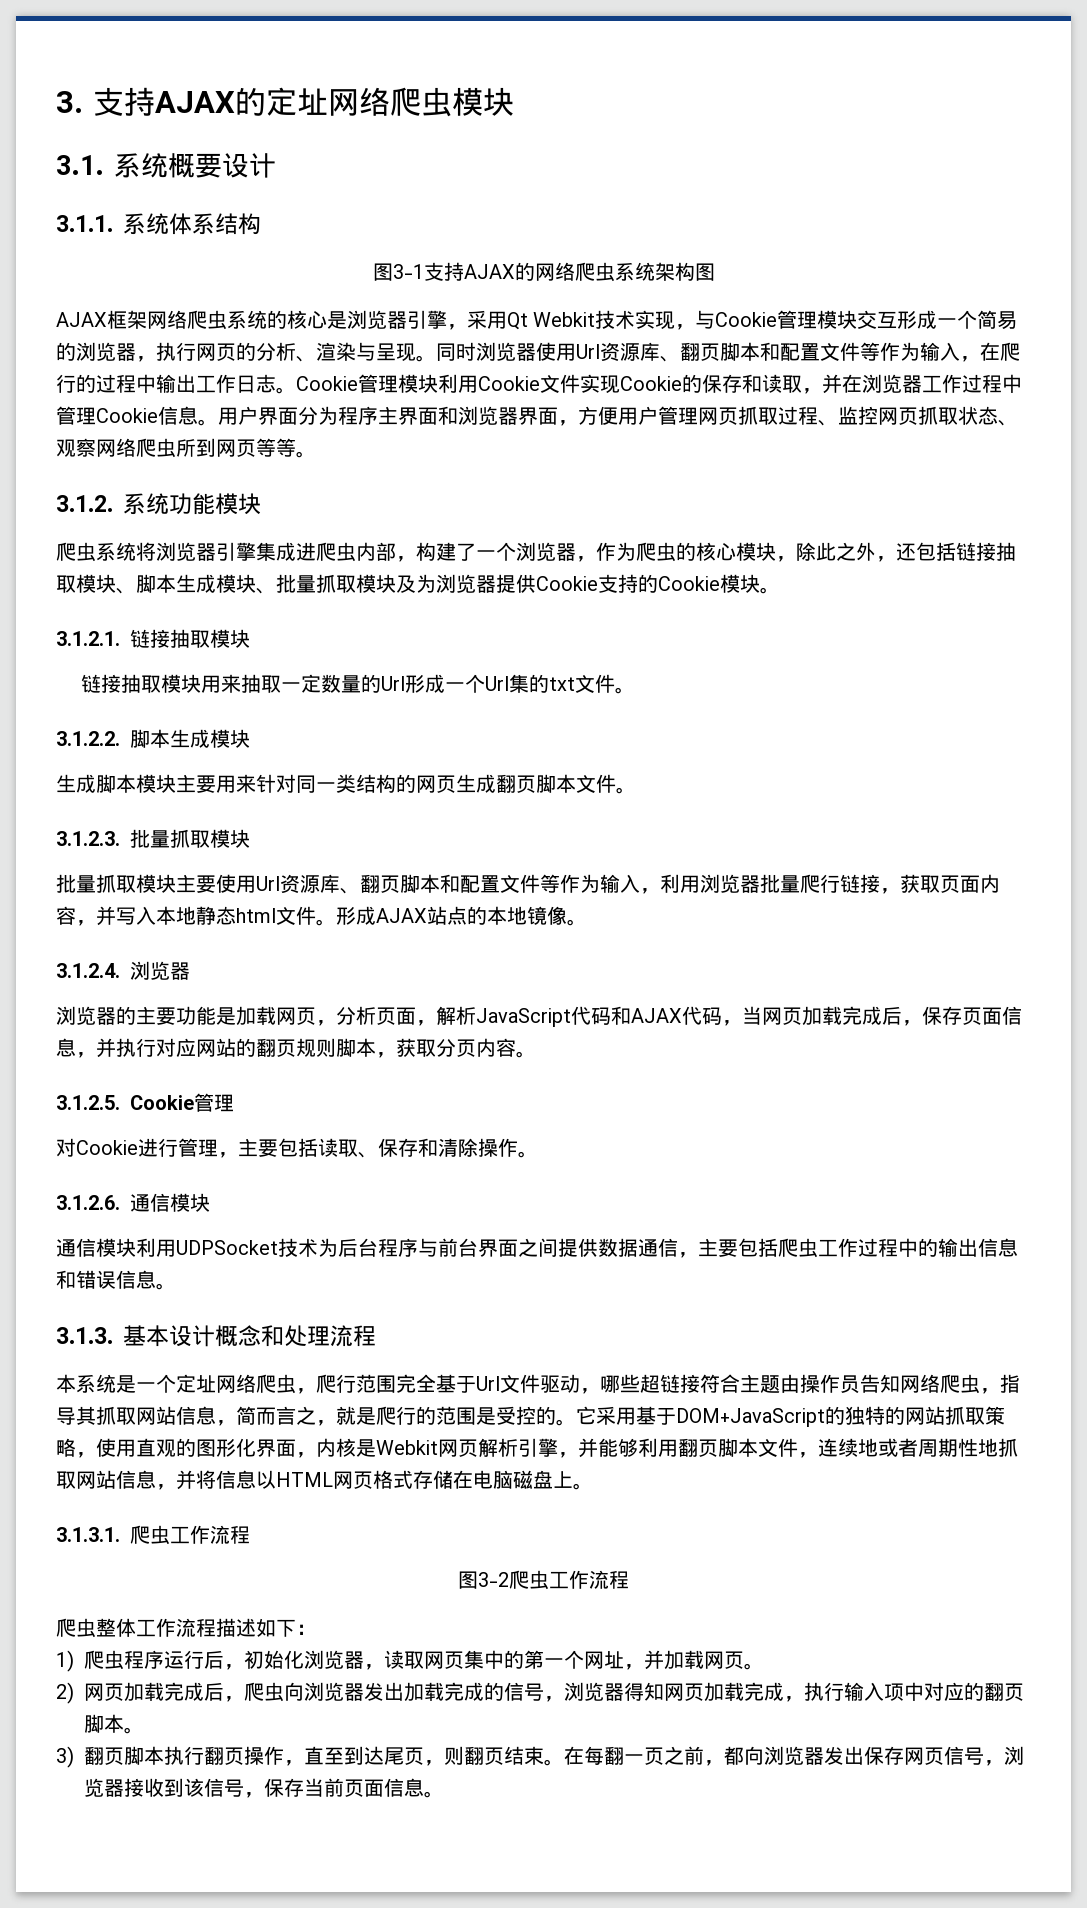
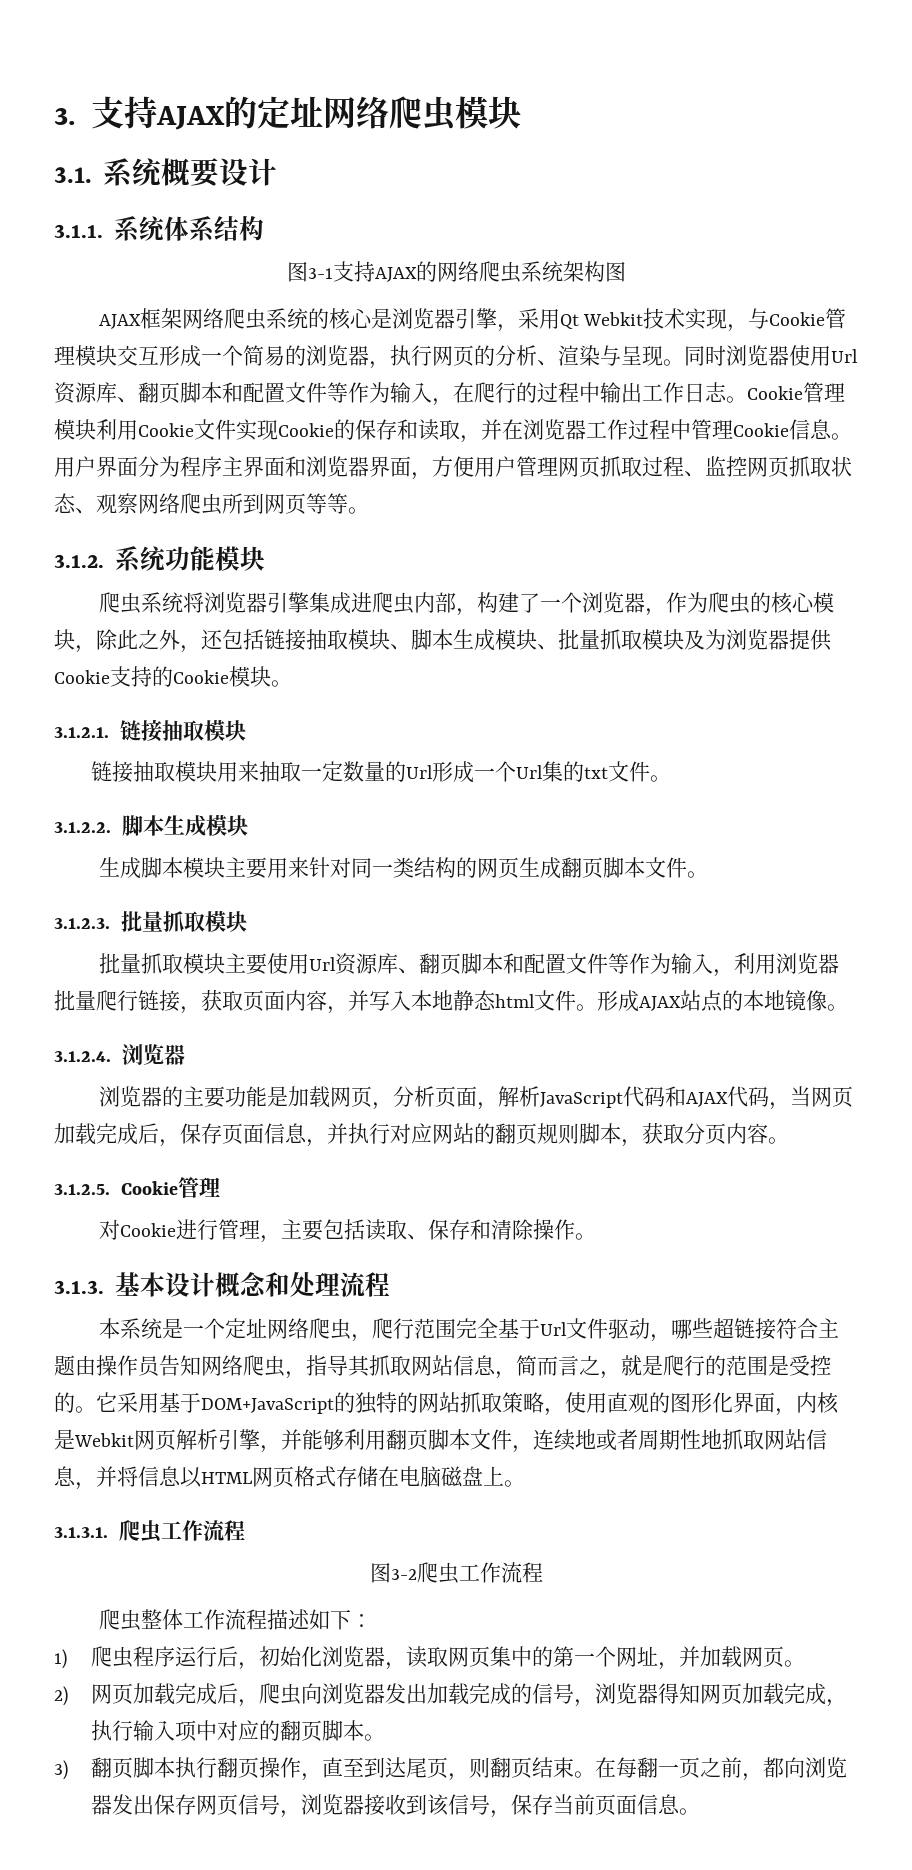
- 3.1.2.6.通信模块
- 通信模块利用UDPSocket技术为后台程序与前台界面之间提供数据通信，主要包括爬虫工作过程中的输出信息和错误信息。

